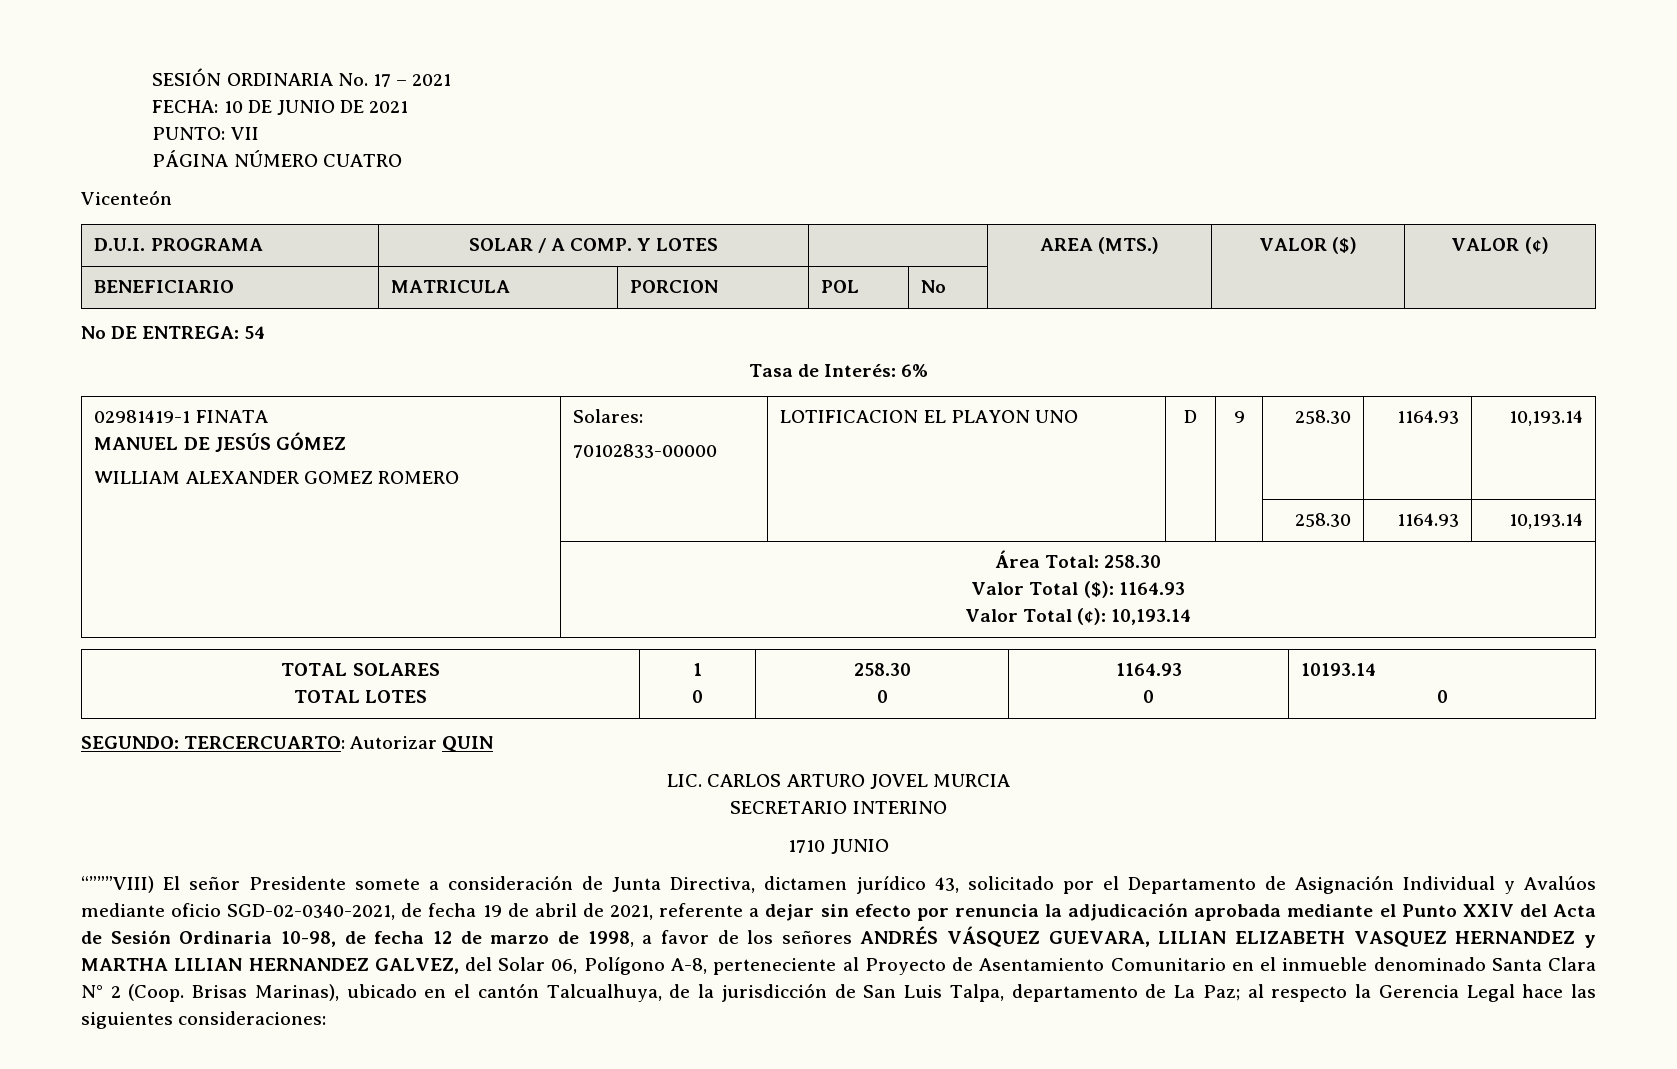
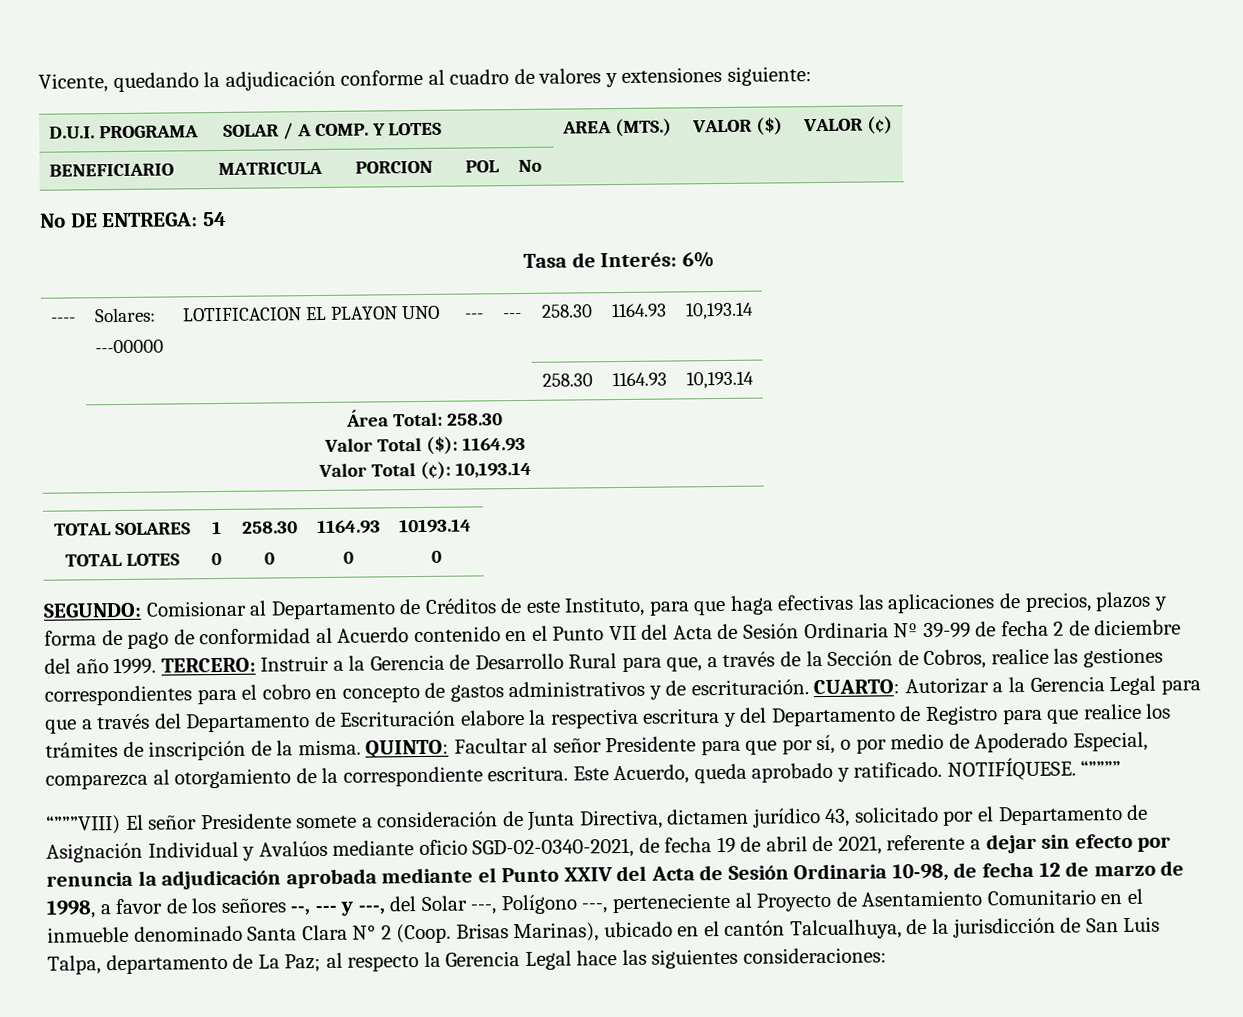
- SESIÓN ORDINARIA No. 17 – 2021
- FECHA: 10 DE JUNIO DE 2021
- PUNTO: VII
- PÁGINA NÚMERO CUATRO
- Vicenteón
+ Vicente, quedando la adjudicación conforme al cuadro de valores y extensiones siguiente:
- 02981419-1 FINATA
- MANUEL DE JESÚS GÓMEZ
- WILLIAM ALEXANDER GOMEZ ROMERO | Solares:
- 70102833-00000 | LOTIFICACION EL PLAYON UNO | D | 9 | 258.30 | 1164.93 | 10,193.14
+ ---- | Solares:
+ ---00000 | LOTIFICACION EL PLAYON UNO | --- | --- | 258.30 | 1164.93 | 10,193.14
- SEGUNDO: TERCERCUARTO: Autorizar QUIN
- LIC. CARLOS ARTURO JOVEL MURCIA
- SECRETARIO INTERINO
- 1710 JUNIO
+ SEGUNDO: Comisionar al Departamento de Créditos de este Instituto, para que haga efectivas las aplicaciones de precios, plazos y forma de pago de conformidad al Acuerdo contenido en el Punto VII del Acta de Sesión Ordinaria Nº 39-99 de fecha 2 de diciembre del año 1999. TERCERO: Instruir a la Gerencia de Desarrollo Rural para que, a través de la Sección de Cobros, realice las gestiones correspondientes para el cobro en concepto de gastos administrativos y de escrituración. CUARTO: Autorizar a la Gerencia Legal para que a través del Departamento de Escrituración elabore la respectiva escritura y del Departamento de Registro para que realice los trámites de inscripción de la misma. QUINTO: Facultar al señor Presidente para que por sí, o por medio de Apoderado Especial, comparezca al otorgamiento de la correspondiente escritura. Este Acuerdo, queda aprobado y ratificado. NOTIFÍQUESE. “””””
- “”””VIII) El señor Presidente somete a consideración de Junta Directiva, dictamen jurídico 43, solicitado por el Departamento de Asignación Individual y Avalúos mediante oficio SGD-02-0340-2021, de fecha 19 de abril de 2021, referente a dejar sin efecto por renuncia la adjudicación aprobada mediante el Punto XXIV del Acta de Sesión Ordinaria 10-98, de fecha 12 de marzo de 1998, a favor de los señores ANDRÉS VÁSQUEZ GUEVARA, LILIAN ELIZABETH VASQUEZ HERNANDEZ y MARTHA LILIAN HERNANDEZ GALVEZ, del Solar 06, Polígono A-8, perteneciente al Proyecto de Asentamiento Comunitario en el inmueble denominado Santa Clara N° 2 (Coop.
+ “”””VIII) El señor Presidente somete a consideración de Junta Directiva, dictamen jurídico 43, solicitado por el Departamento de Asignación Individual y Avalúos mediante oficio SGD-02-0340-2021, de fecha 19 de abril de 2021, referente a dejar sin efecto por renuncia la adjudicación aprobada mediante el Punto XXIV del Acta de Sesión Ordinaria 10-98, de fecha 12 de marzo de 1998, a favor de los señores --, --- y ---, del Solar ---, Polígono ---, perteneciente al Proyecto de Asentamiento Comunitario en el inmueble denominado Santa Clara N° 2 (Coop.

